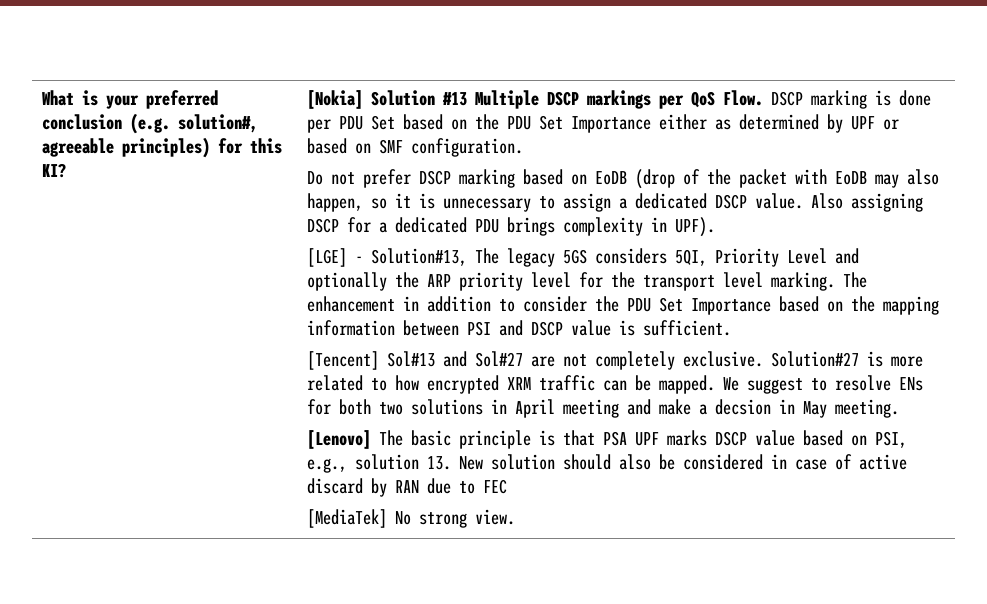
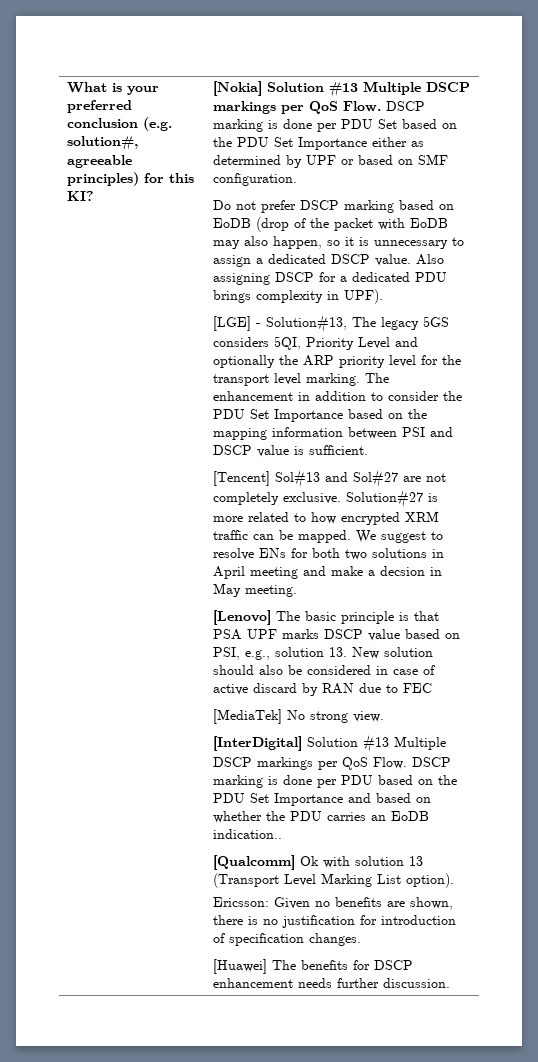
+ [InterDigital] Solution #13 Multiple DSCP markings per QoS Flow. DSCP marking is done per PDU based on the PDU Set Importance and based on whether the PDU carries an EoDB indication..
+ [Qualcomm] Ok with solution 13 (Transport Level Marking List option).
+ Ericsson: Given no benefits are shown, there is no justification for introduction of specification changes.
+ [Huawei] The benefits for DSCP enhancement needs further discussion.

